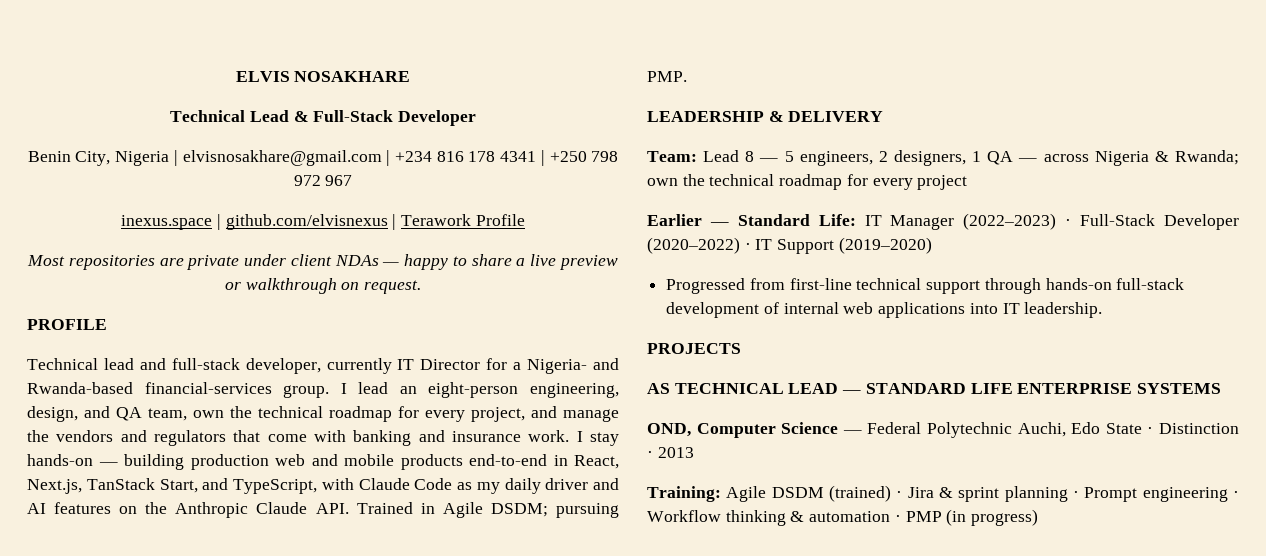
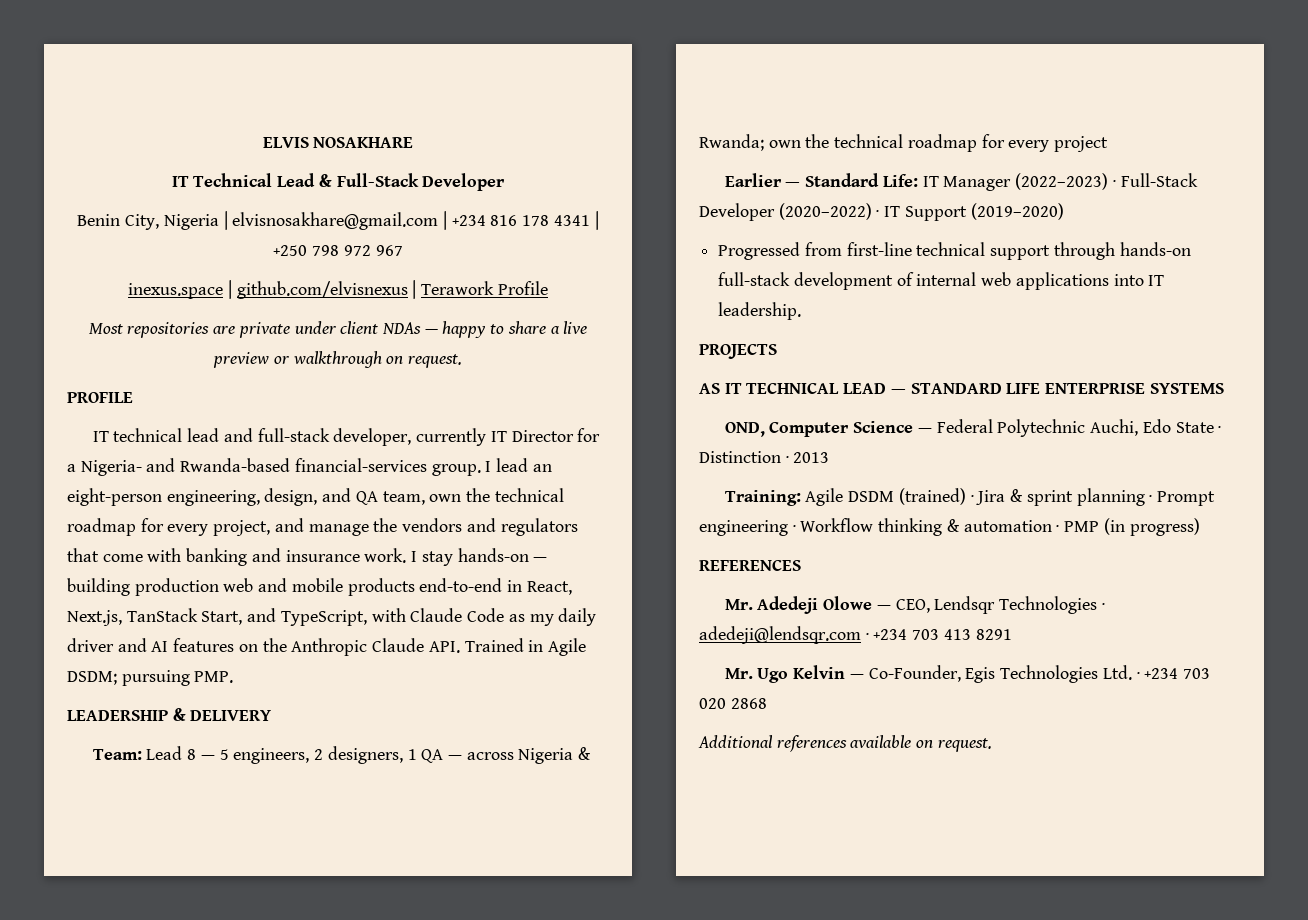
- Technical Lead & Full-Stack Developer
+ IT Technical Lead & Full-Stack Developer
- Technical lead and full-stack developer, currently IT Director for a Nigeria- and Rwanda-based financial-services group.
+ IT technical lead and full-stack developer, currently IT Director for a Nigeria- and Rwanda-based financial-services group.
- AS TECHNICAL LEAD — STANDARD LIFE ENTERPRISE SYSTEMS
+ AS IT TECHNICAL LEAD — STANDARD LIFE ENTERPRISE SYSTEMS
+ REFERENCES
+ Mr. Adedeji Olowe — CEO, Lendsqr Technologies · adedeji@lendsqr.com · +234 703 413 8291
+ Mr. Ugo Kelvin — Co-Founder, Egis Technologies Ltd. · +234 703 020 2868
+ Additional references available on request.

